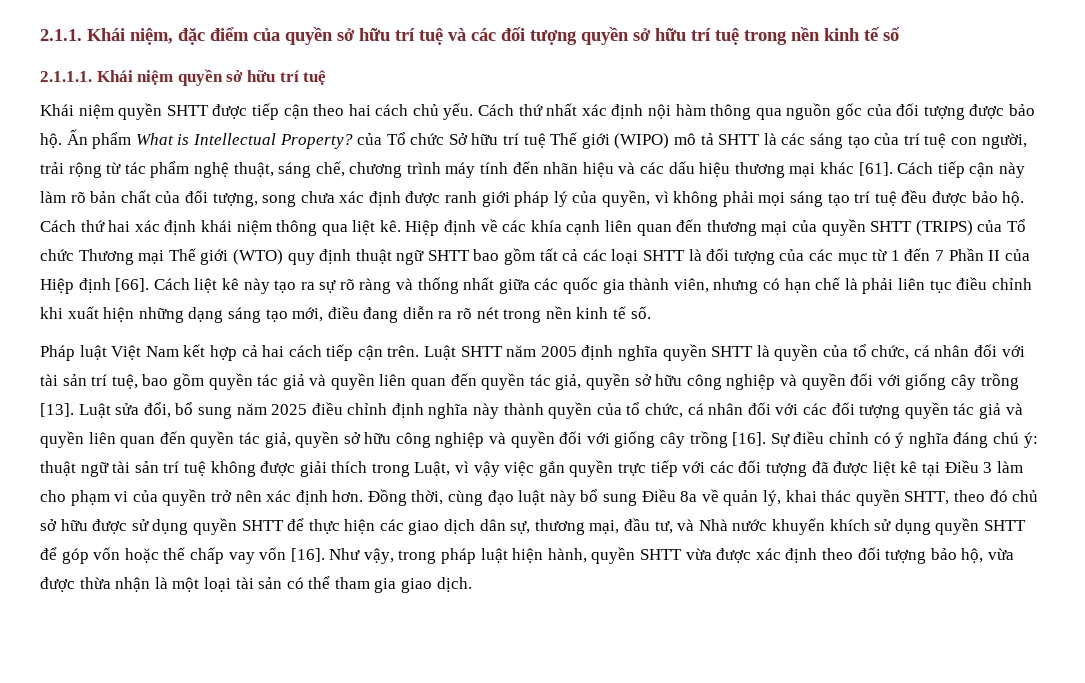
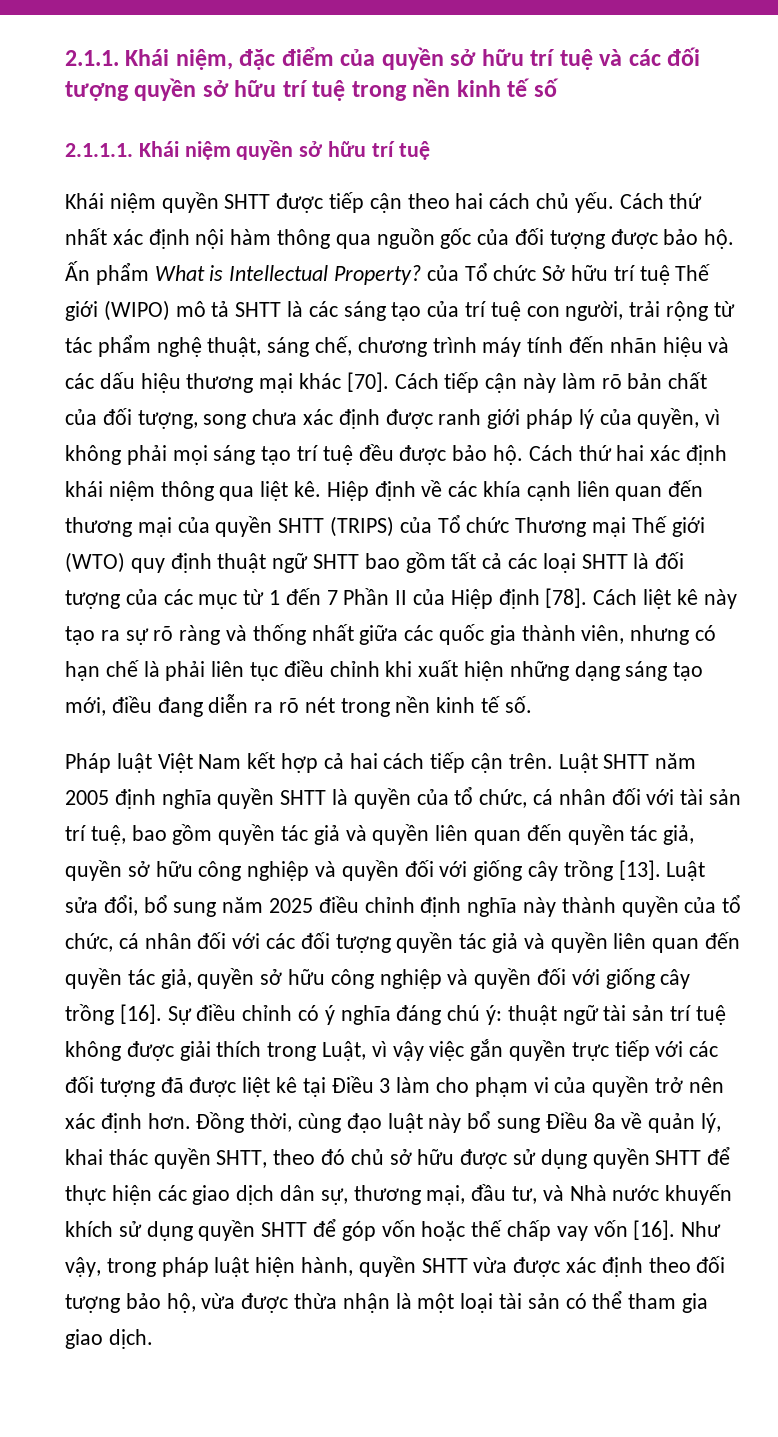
- Ấn phẩm What is Intellectual Property? của Tổ chức Sở hữu trí tuệ Thế giới (WIPO) mô tả SHTT là các sáng tạo của trí tuệ con người, trải rộng từ tác phẩm nghệ thuật, sáng chế, chương trình máy tính đến nhãn hiệu và các dấu hiệu thương mại khác [61].
+ Ấn phẩm What is Intellectual Property? của Tổ chức Sở hữu trí tuệ Thế giới (WIPO) mô tả SHTT là các sáng tạo của trí tuệ con người, trải rộng từ tác phẩm nghệ thuật, sáng chế, chương trình máy tính đến nhãn hiệu và các dấu hiệu thương mại khác [70].
- Hiệp định về các khía cạnh liên quan đến thương mại của quyền SHTT (TRIPS) của Tổ chức Thương mại Thế giới (WTO) quy định thuật ngữ SHTT bao gồm tất cả các loại SHTT là đối tượng của các mục từ 1 đến 7 Phần II của Hiệp định [66].
+ Hiệp định về các khía cạnh liên quan đến thương mại của quyền SHTT (TRIPS) của Tổ chức Thương mại Thế giới (WTO) quy định thuật ngữ SHTT bao gồm tất cả các loại SHTT là đối tượng của các mục từ 1 đến 7 Phần II của Hiệp định [78].

